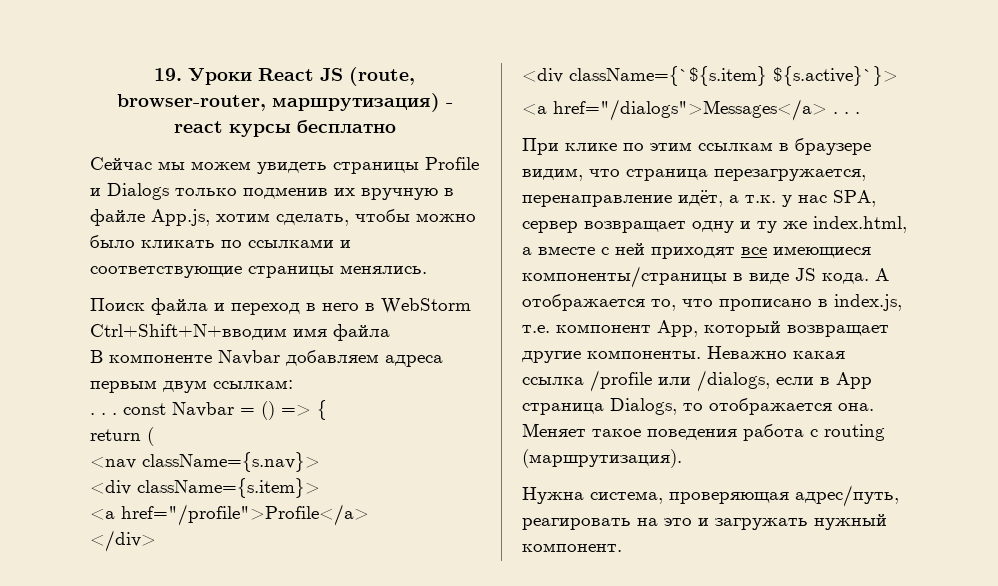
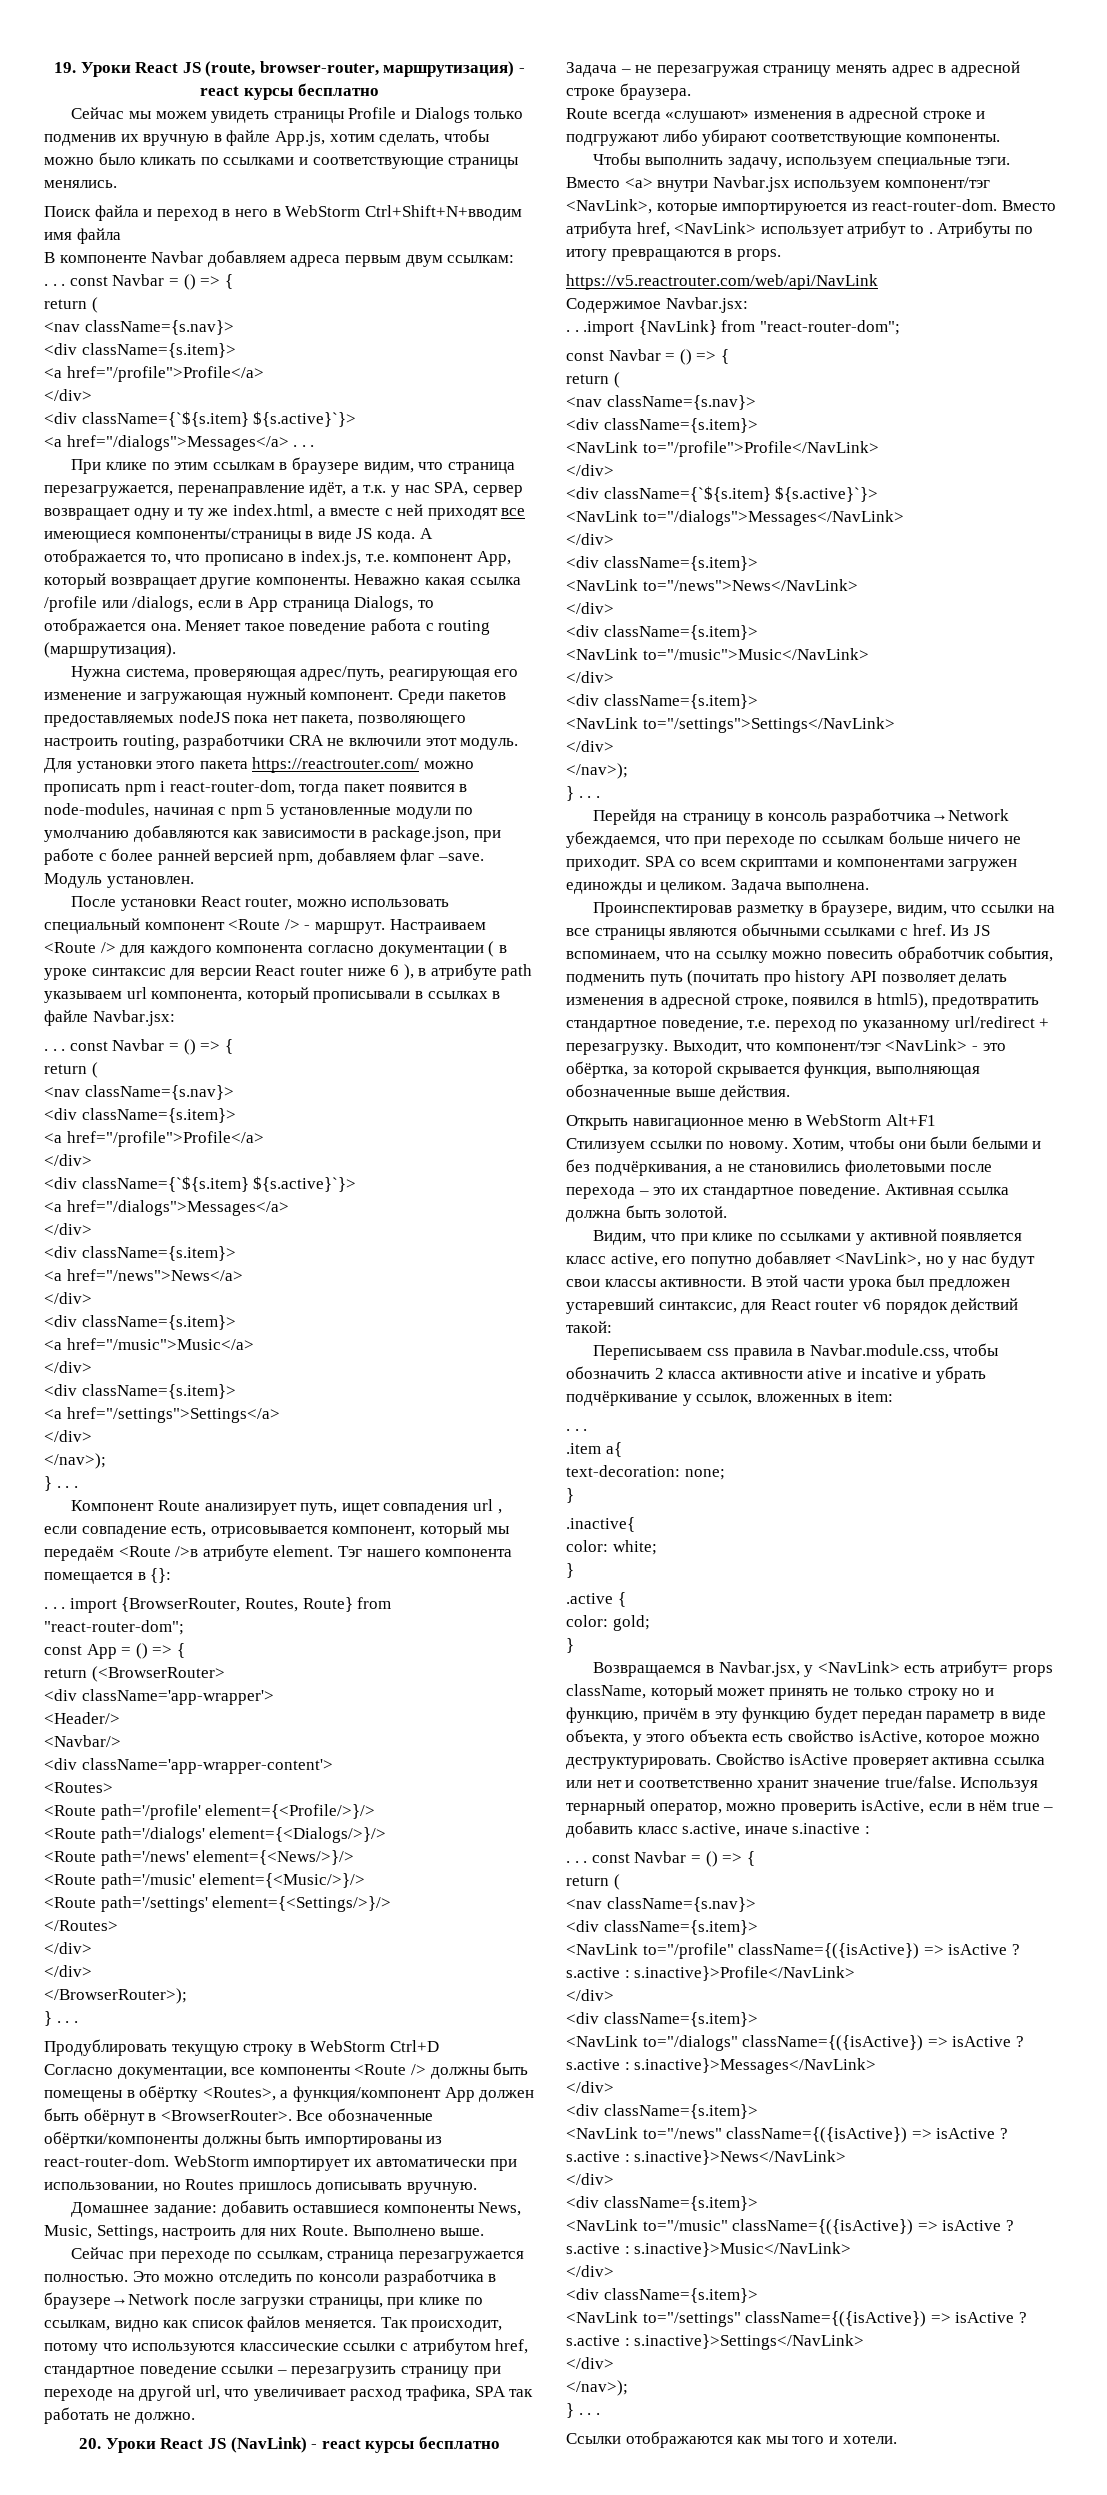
- Меняет такое поведения работа с routing (маршрутизация).
+ Меняет такое поведение работа с routing (маршрутизация).
- Нужна система, проверяющая адрес/путь, реагировать на это и загружать нужный компонент.
+ Нужна система, проверяющая адрес/путь, реагирующая его изменение и загружающая нужный компонент. Среди пакетов предоставляемых nodeJS пока нет пакета, позволяющего настроить routing, разработчики CRA не включили этот модуль. Для установки этого пакета https://reactrouter.com/ можно прописать npm i react-router-dom, тогда пакет появится в node-modules, начиная с npm 5 установленные модули по умолчанию добавляются как зависимости в package.json, при работе с более ранней версией npm, добавляем флаг –save. Модуль установлен.
+ После установки React router, можно использовать специальный компонент <Route /> - маршрут. Настраиваем <Route /> для каждого компонента согласно документации ( в уроке синтаксис для версии React router ниже 6 ), в атрибуте path указываем url компонента, который прописывали в ссылках в файле Navbar.jsx:
+ . . . const Navbar = () => {
+ return (
+ <nav className={s.nav}>
+ <div className={s.item}>
+ <a href="/profile">Profile</a>
+ </div>
+ <div className={`${s.item} ${s.active}`}>
+ <a href="/dialogs">Messages</a>
+ </div>
+ <div className={s.item}>
+ <a href="/news">News</a>
+ </div>
+ <div className={s.item}>
+ <a href="/music">Music</a>
+ </div>
+ <div className={s.item}>
+ <a href="/settings">Settings</a>
+ </div>
+ </nav>);
+ } . . .
+ Компонент Route анализирует путь, ищет совпадения url , если совпадение есть, отрисовывается компонент, который мы передаём <Route />в атрибуте element. Тэг нашего компонента помещается в {}:
+ . . . import {BrowserRouter, Routes, Route} from "react-router-dom";
+ const App = () => {
+ return (<BrowserRouter>
+ <div className='app-wrapper'>
+ <Header/>
+ <Navbar/>
+ <div className='app-wrapper-content'>
+ <Routes>
+ <Route path='/profile' element={<Profile/>}/>
+ <Route path='/dialogs' element={<Dialogs/>}/>
+ <Route path='/news' element={<News/>}/>
+ <Route path='/music' element={<Music/>}/>
+ <Route path='/settings' element={<Settings/>}/>
+ </Routes>
+ </div>
+ </div>
+ </BrowserRouter>);
+ } . . .
+ Продублировать текущую строку в WebStorm Ctrl+D
+ Согласно документации, все компоненты <Route /> должны быть помещены в обёртку <Routes>, а функция/компонент App должен быть обёрнут в <BrowserRouter>. Все обозначенные обёртки/компоненты должны быть импортированы из react-router-dom. WebStorm импортирует их автоматически при использовании, но Routes пришлось дописывать вручную.
+ Домашнее задание: добавить оставшиеся компоненты News, Music, Settings, настроить для них Route. Выполнено выше.
+ Сейчас при переходе по ссылкам, страница перезагружается полностью. Это можно отследить по консоли разработчика в браузере→Network после загрузки страницы, при клике по ссылкам, видно как список файлов меняется. Так происходит, потому что используются классические ссылки с атрибутом href, стандартное поведение ссылки – перезагрузить страницу при переходе на другой url, что увеличивает расход трафика, SPA так работать не должно.
+ 20. Уроки React JS (NavLink) - react курсы бесплатно
+ Задача – не перезагружая страницу менять адрес в адресной строке браузера.
+ Route всегда «слушают» изменения в адресной строке и подгружают либо убирают соответствующие компоненты.
+ Чтобы выполнить задачу, используем специальные тэги. Вместо <a> внутри Navbar.jsx используем компонент/тэг <NavLink>, которые импортируюется из react-router-dom. Вместо атрибута href, <NavLink> использует атрибут to . Атрибуты по итогу превращаются в props.
+ https://v5.reactrouter.com/web/api/NavLink
+ Содержимое Navbar.jsx:
+ . . .import {NavLink} from "react-router-dom";
+ const Navbar = () => {
+ return (
+ <nav className={s.nav}>
+ <div className={s.item}>
+ <NavLink to="/profile">Profile</NavLink>
+ </div>
+ <div className={`${s.item} ${s.active}`}>
+ <NavLink to="/dialogs">Messages</NavLink>
+ </div>
+ <div className={s.item}>
+ <NavLink to="/news">News</NavLink>
+ </div>
+ <div className={s.item}>
+ <NavLink to="/music">Music</NavLink>
+ </div>
+ <div className={s.item}>
+ <NavLink to="/settings">Settings</NavLink>
+ </div>
+ </nav>);
+ } . . .
+ Перейдя на страницу в консоль разработчика→Network убеждаемся, что при переходе по ссылкам больше ничего не приходит. SPA со всем скриптами и компонентами загружен единожды и целиком. Задача выполнена.
+ Проинспектировав разметку в браузере, видим, что ссылки на все страницы являются обычными ссылками с href. Из JS вспоминаем, что на ссылку можно повесить обработчик события, подменить путь (почитать про history API позволяет делать изменения в адресной строке, появился в html5), предотвратить стандартное поведение, т.е. переход по указанному url/redirect + перезагрузку. Выходит, что компонент/тэг <NavLink> - это обёртка, за которой скрывается функция, выполняющая обозначенные выше действия.
+ Открыть навигационное меню в WebStorm Alt+F1
+ Стилизуем ссылки по новому. Хотим, чтобы они были белыми и без подчёркивания, а не становились фиолетовыми после перехода – это их стандартное поведение. Активная ссылка должна быть золотой.
+ Видим, что при клике по ссылками у активной появляется класс active, его попутно добавляет <NavLink>, но у нас будут свои классы активности. В этой части урока был предложен устаревший синтаксис, для React router v6 порядок действий такой:
+ Переписываем css правила в Navbar.module.css, чтобы обозначить 2 класса активности ative и incative и убрать подчёркивание у ссылок, вложенных в item:
+ . . .
+ .item a{
+ text-decoration: none;
+ }
+ .inactive{
+ color: white;
+ }
+ .active {
+ color: gold;
+ }
+ Возвращаемся в Navbar.jsx, у <NavLink> есть атрибут= props className, который может принять не только строку но и функцию, причём в эту функцию будет передан параметр в виде объекта, у этого объекта есть свойство isActive, которое можно деструктурировать. Свойство isActive проверяет активна ссылка или нет и соответственно хранит значение true/false. Используя тернарный оператор, можно проверить isActive, если в нём true – добавить класс s.active, иначе s.inactive :
+ . . . const Navbar = () => {
+ return (
+ <nav className={s.nav}>
+ <div className={s.item}>
+ <NavLink to="/profile" className={({isActive}) => isActive ? s.active : s.inactive}>Profile</NavLink>
+ </div>
+ <div className={s.item}>
+ <NavLink to="/dialogs" className={({isActive}) => isActive ? s.active : s.inactive}>Messages</NavLink>
+ </div>
+ <div className={s.item}>
+ <NavLink to="/news" className={({isActive}) => isActive ? s.active : s.inactive}>News</NavLink>
+ </div>
+ <div className={s.item}>
+ <NavLink to="/music" className={({isActive}) => isActive ? s.active : s.inactive}>Music</NavLink>
+ </div>
+ <div className={s.item}>
+ <NavLink to="/settings" className={({isActive}) => isActive ? s.active : s.inactive}>Settings</NavLink>
+ </div>
+ </nav>);
+ } . . .
+ Ссылки отображаются как мы того и хотели.

